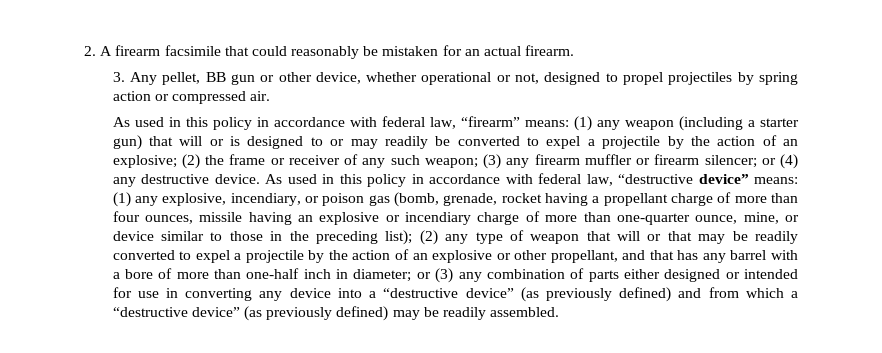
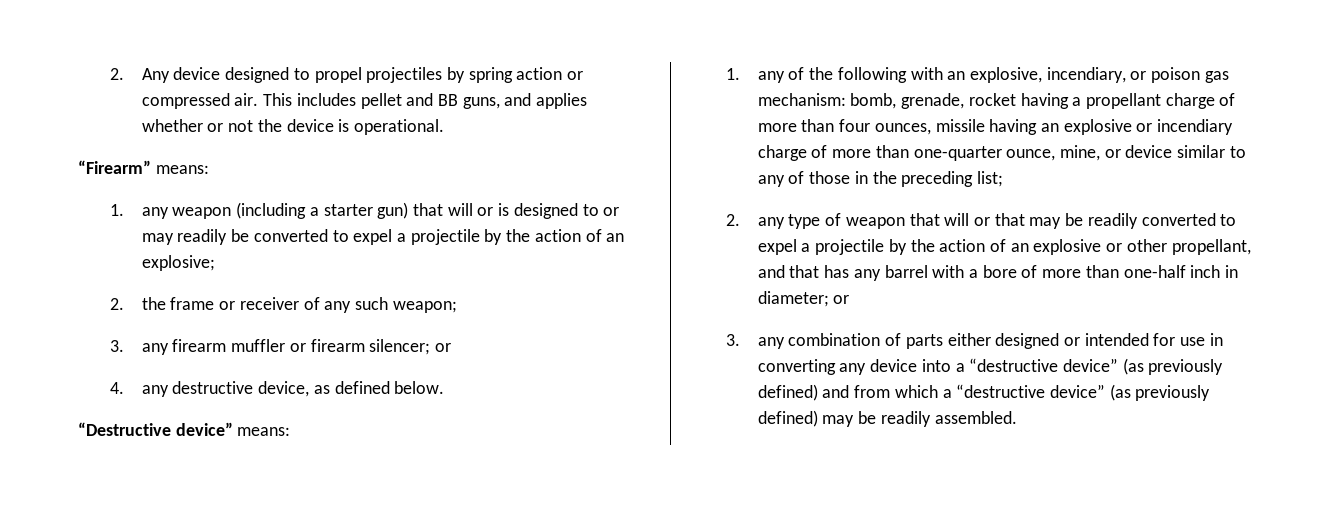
- 2. A firearm facsimile that could reasonably be mistaken for an actual firearm.
- 3. Any pellet, BB gun or other device, whether operational or not, designed to propel projectiles by spring action or compressed air.
- As used in this policy in accordance with federal law, “firearm” means: (1) any weapon (including a starter gun) that will or is designed to or may readily be converted to expel a projectile by the action of an explosive; (2) the frame or receiver of any such weapon; (3) any firearm muffler or firearm silencer; or (4) any destructive device. As used in this policy in accordance with federal law, “destructive device” means: (1) any explosive, incendiary, or poison gas (bomb, grenade, rocket having a propellant charge of more than four ounces, missile having an explosive or incendiary charge of more than one-quarter ounce, mine, or device similar to those in the preceding list); (2) any type of weapon that will or that may be readily converted to expel a projectile by the action of an explosive or other propellant, and that has any barrel with a bore of more than one-half inch in diameter; or (3) any combination of parts either designed or intended for use in converting any device into a “destructive device” (as previously defined) and from which a “destructive device” (as previously defined) may be readily assembled.
+ 2. Any device designed to propel projectiles by spring action or compressed air. This includes pellet and BB guns, and applies whether or not the device is operational.
+ “Firearm” means:
+ 1. any weapon (including a starter gun) that will or is designed to or may readily be converted to expel a projectile by the action of an explosive;
+ 2. the frame or receiver of any such weapon;
+ 3. any firearm muffler or firearm silencer; or
+ 4. any destructive device, as defined below.
+ “Destructive device” means:
+ 1. any of the following with an explosive, incendiary, or poison gas mechanism: bomb, grenade, rocket having a propellant charge of more than four ounces, missile having an explosive or incendiary charge of more than one-quarter ounce, mine, or device similar to any of those in the preceding list;
+ 2. any type of weapon that will or that may be readily converted to expel a projectile by the action of an explosive or other propellant, and that has any barrel with a bore of more than one-half inch in diameter; or
+ 3. any combination of parts either designed or intended for use in converting any device into a “destructive device” (as previously defined) and from which a “destructive device” (as previously defined) may be readily assembled.

